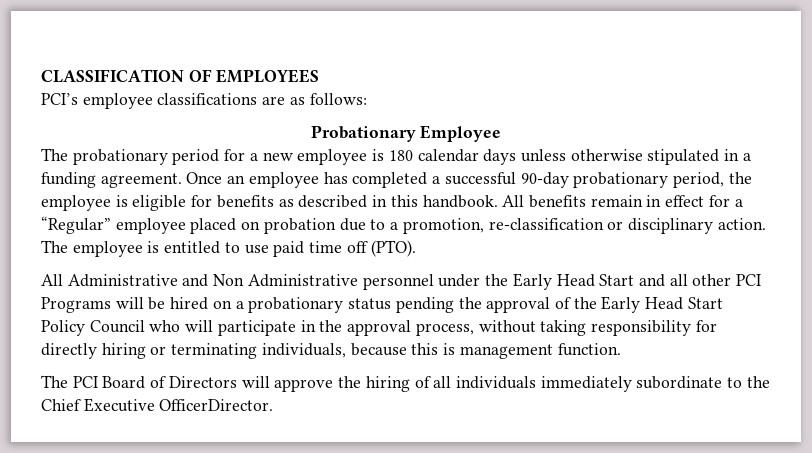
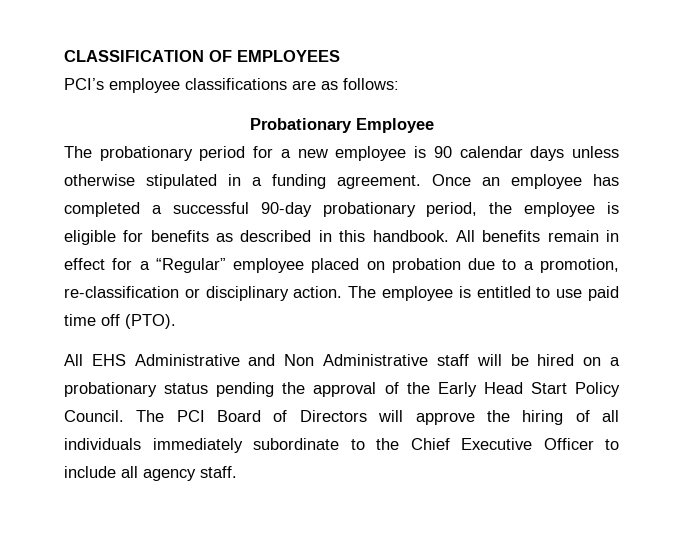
- The probationary period for a new employee is 180 calendar days unless otherwise stipulated in a funding agreement.
+ The probationary period for a new employee is 90 calendar days unless otherwise stipulated in a funding agreement.
- All Administrative and Non Administrative personnel under the Early Head Start and all other PCI Programs will be hired on a probationary status pending the approval of the Early Head Start Policy Council who will participate in the approval process, without taking responsibility for directly hiring or terminating individuals, because this is management function.
- The PCI Board of Directors will approve the hiring of all individuals immediately subordinate to the Chief Executive OfficerDirector.
+ All EHS Administrative and Non Administrative staff will be hired on a probationary status pending the approval of the Early Head Start Policy Council. The PCI Board of Directors will approve the hiring of all individuals immediately subordinate to the Chief Executive Officer to include all agency staff.

